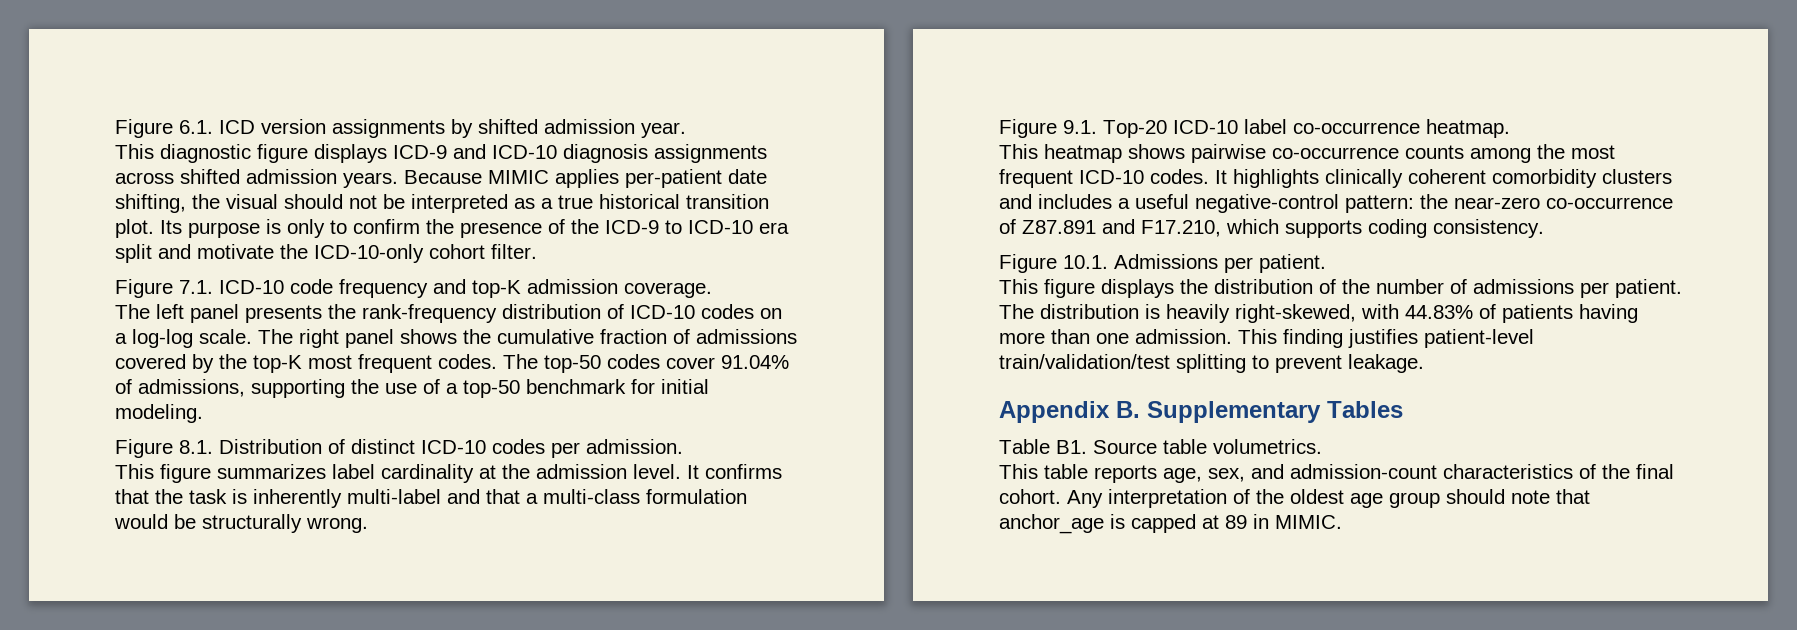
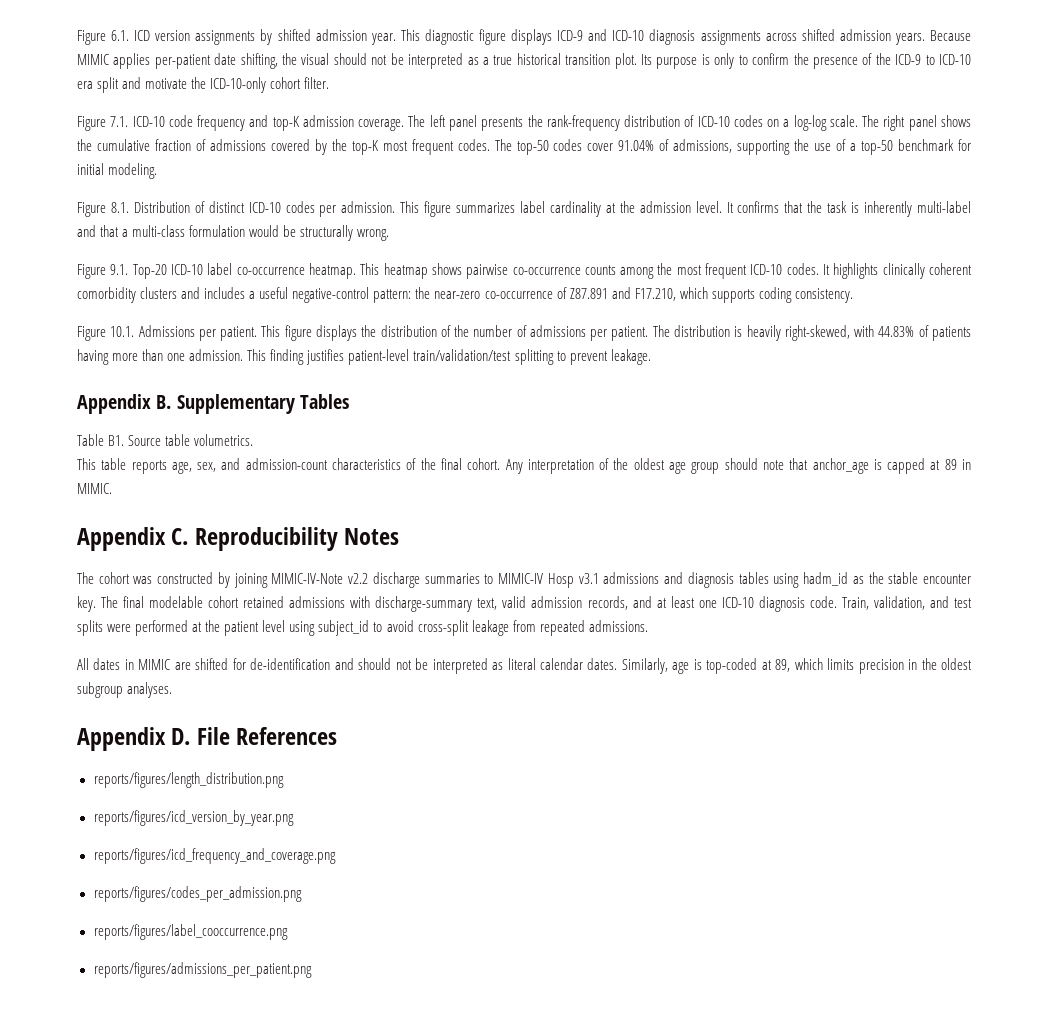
- Figure 6.1. ICD version assignments by shifted admission year.
- This diagnostic figure displays ICD-9 and ICD-10 diagnosis assignments across shifted admission years.
+ Figure 6.1. ICD version assignments by shifted admission year. This diagnostic figure displays ICD-9 and ICD-10 diagnosis assignments across shifted admission years.
- Figure 7.1. ICD-10 code frequency and top-K admission coverage.
- The left panel presents the rank-frequency distribution of ICD-10 codes on a log-log scale.
+ Figure 7.1. ICD-10 code frequency and top-K admission coverage. The left panel presents the rank-frequency distribution of ICD-10 codes on a log-log scale.
- Figure 8.1. Distribution of distinct ICD-10 codes per admission.
- This figure summarizes label cardinality at the admission level.
+ Figure 8.1. Distribution of distinct ICD-10 codes per admission. This figure summarizes label cardinality at the admission level.
- Figure 9.1. Top-20 ICD-10 label co-occurrence heatmap.
- This heatmap shows pairwise co-occurrence counts among the most frequent ICD-10 codes.
+ Figure 9.1. Top-20 ICD-10 label co-occurrence heatmap. This heatmap shows pairwise co-occurrence counts among the most frequent ICD-10 codes.
- Figure 10.1. Admissions per patient.
- This figure displays the distribution of the number of admissions per patient.
+ Figure 10.1. Admissions per patient. This figure displays the distribution of the number of admissions per patient.
+ Appendix C. Reproducibility Notes
+ The cohort was constructed by joining MIMIC-IV-Note v2.2 discharge summaries to MIMIC-IV Hosp v3.1 admissions and diagnosis tables using hadm_id as the stable encounter key. The final modelable cohort retained admissions with discharge-summary text, valid admission records, and at least one ICD-10 diagnosis code. Train, validation, and test splits were performed at the patient level using subject_id to avoid cross-split leakage from repeated admissions.
+ All dates in MIMIC are shifted for de-identification and should not be interpreted as literal calendar dates. Similarly, age is top-coded at 89, which limits precision in the oldest subgroup analyses.
+ Appendix D. File References
+ reports/figures/length_distribution.png
+ reports/figures/icd_version_by_year.png
+ reports/figures/icd_frequency_and_coverage.png
+ reports/figures/codes_per_admission.png
+ reports/figures/label_cooccurrence.png
+ reports/figures/admissions_per_patient.png

